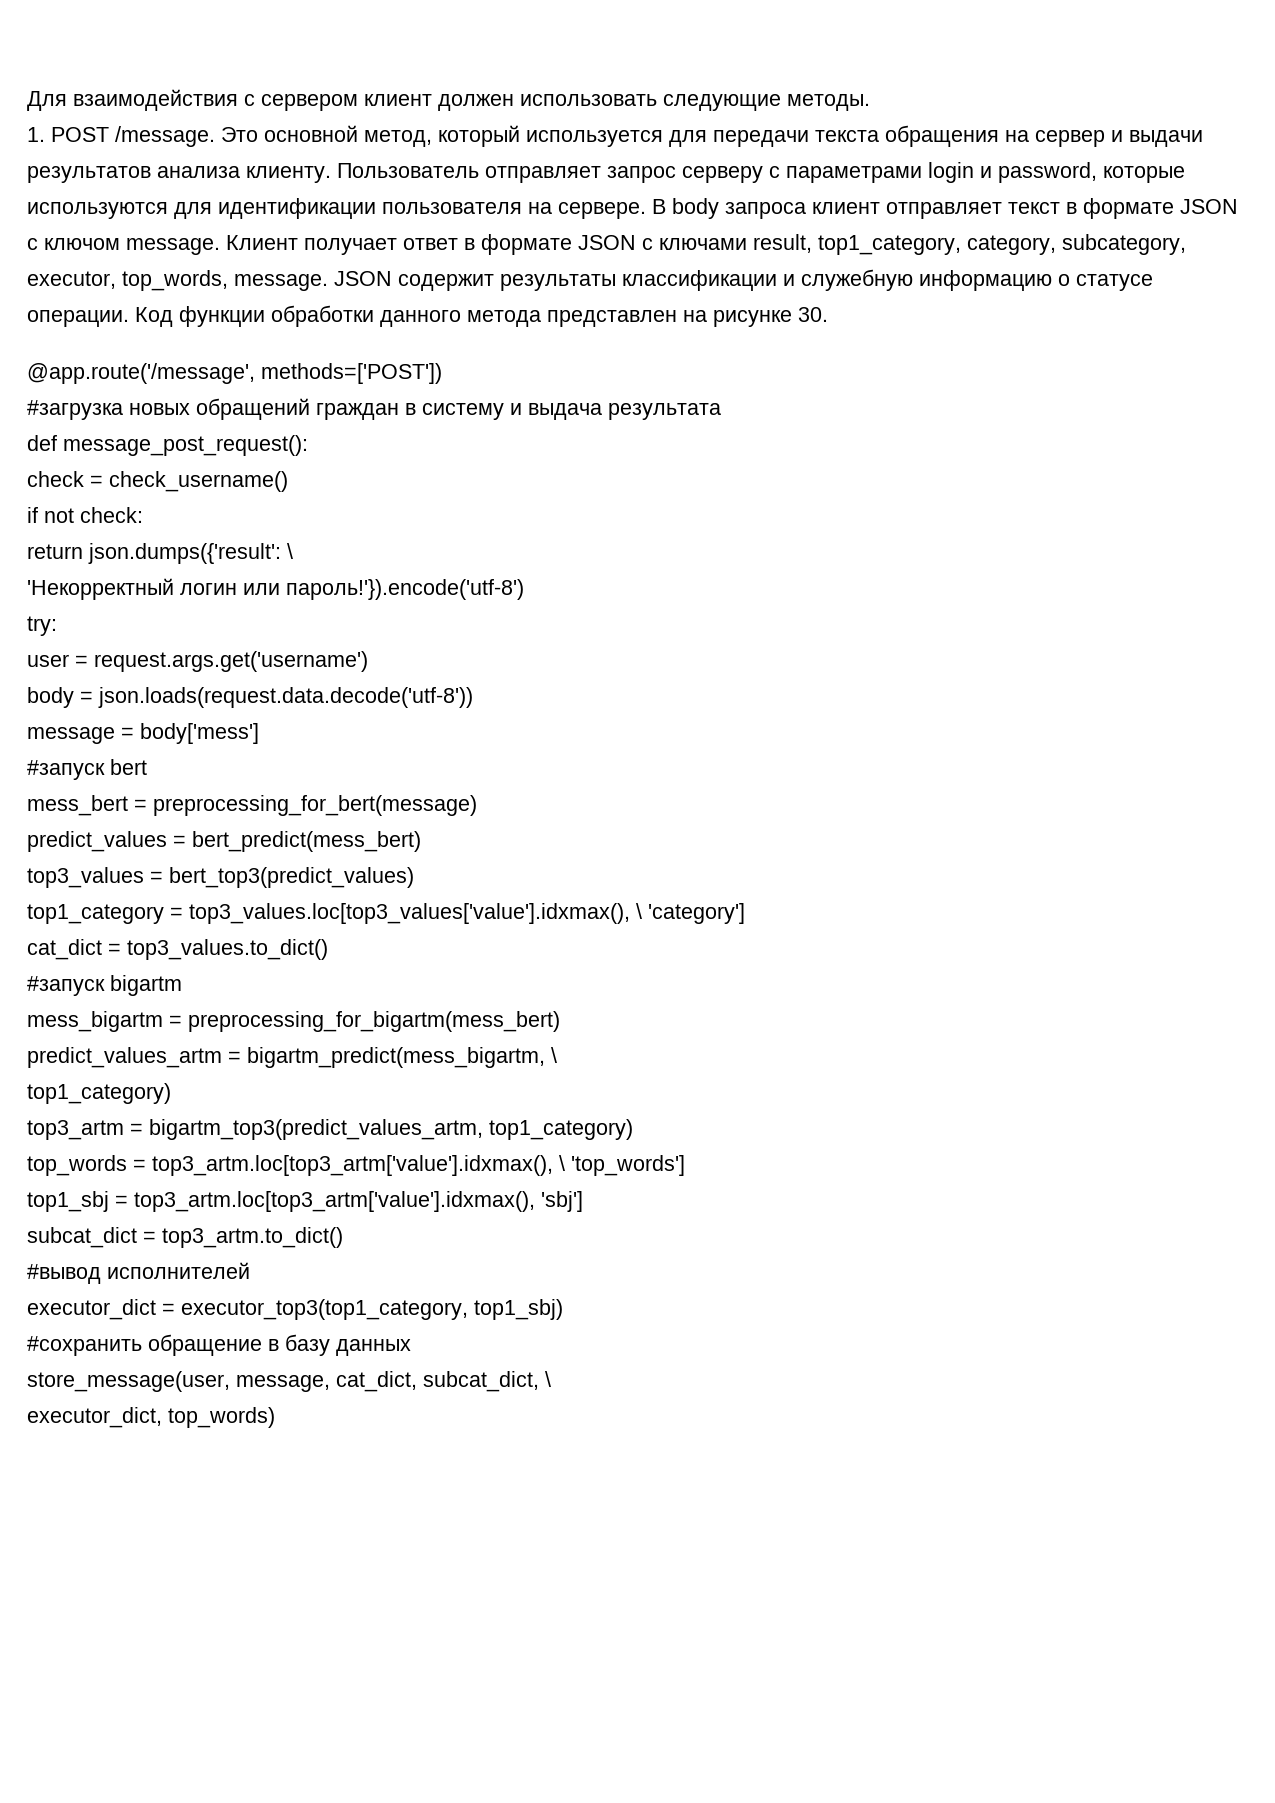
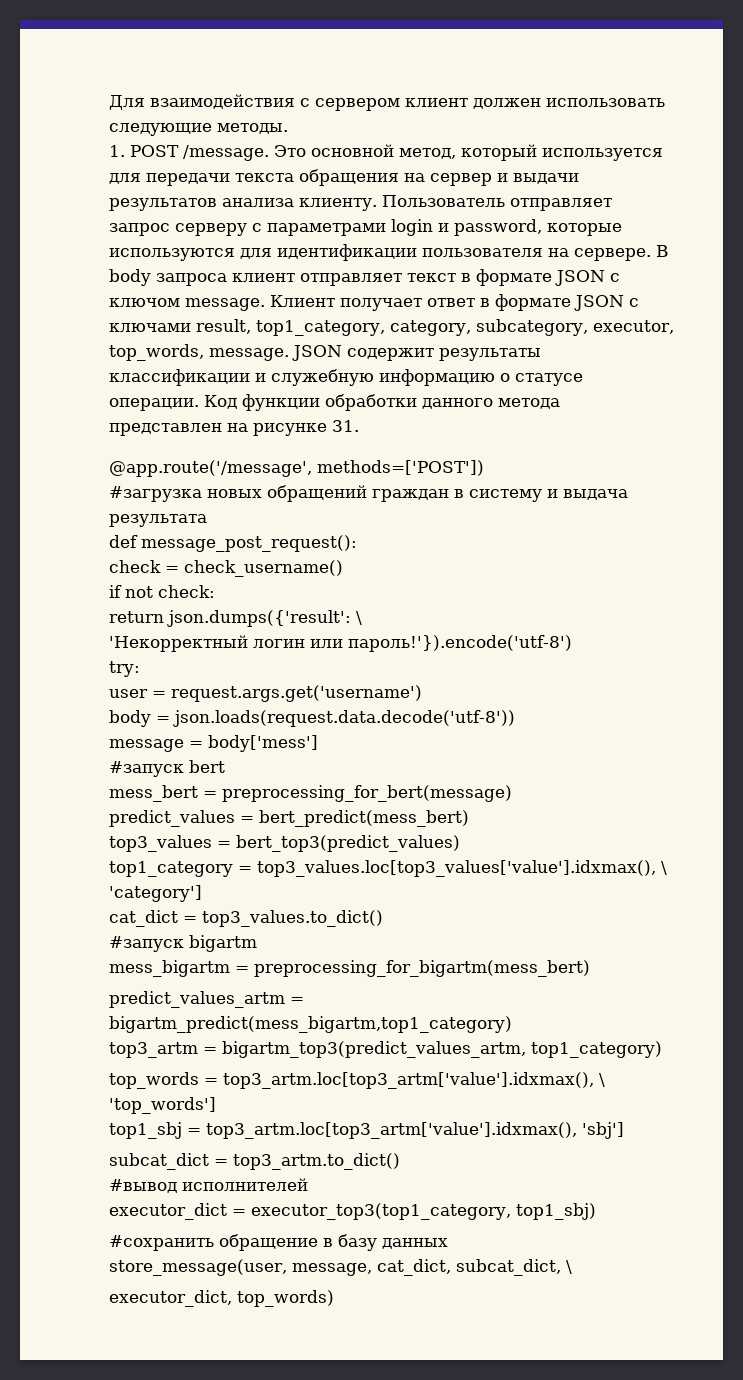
- Код функции обработки данного метода представлен на рисунке 30.
+ Код функции обработки данного метода представлен на рисунке 31.
- predict_values_artm = bigartm_predict(mess_bigartm, \
- top1_category)
+ predict_values_artm = bigartm_predict(mess_bigartm,top1_category)

